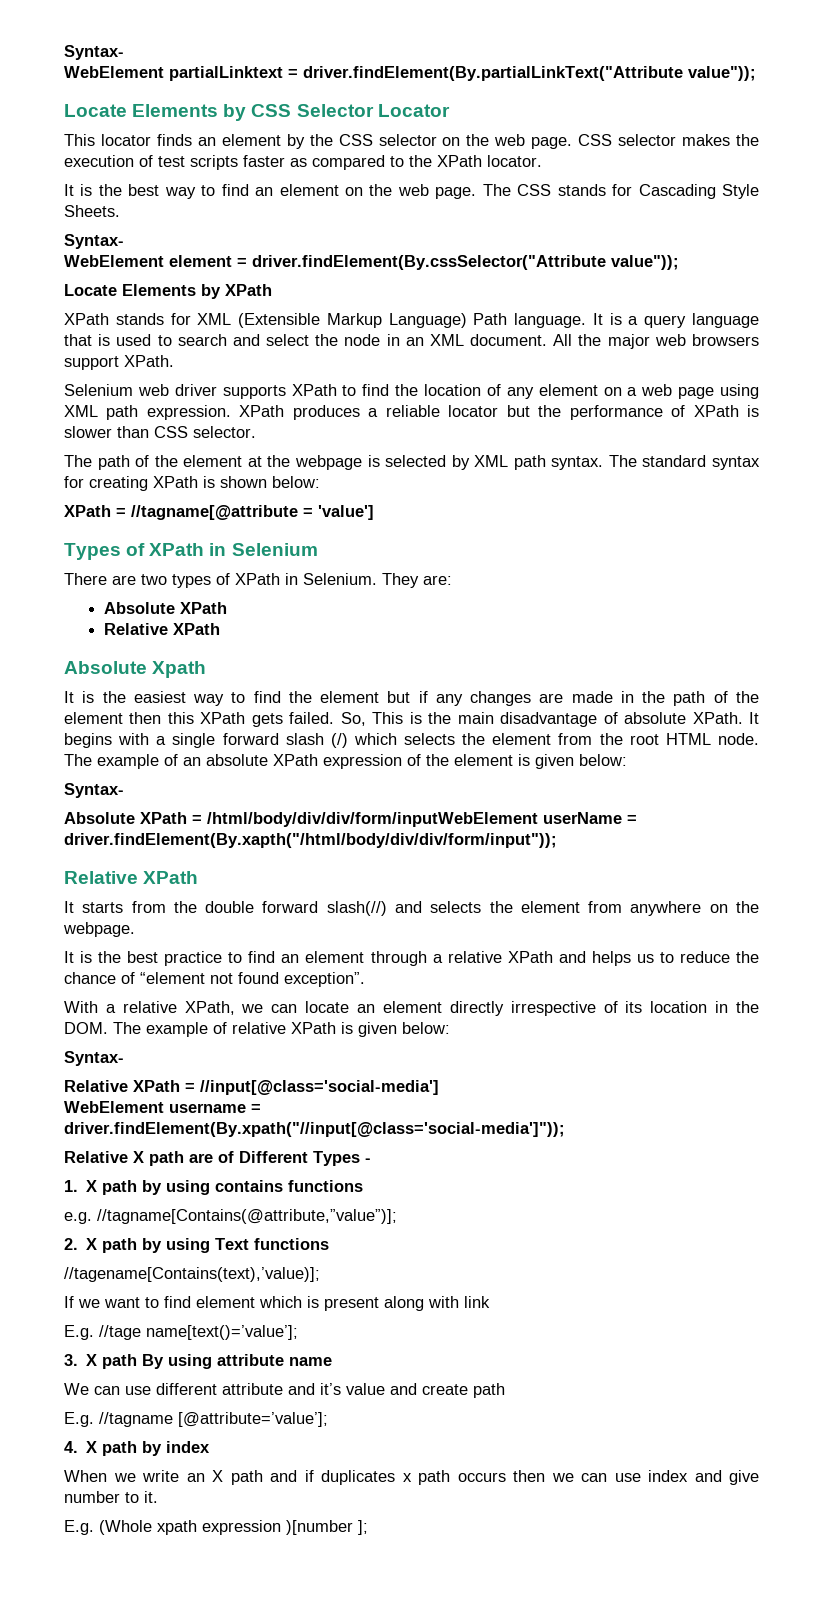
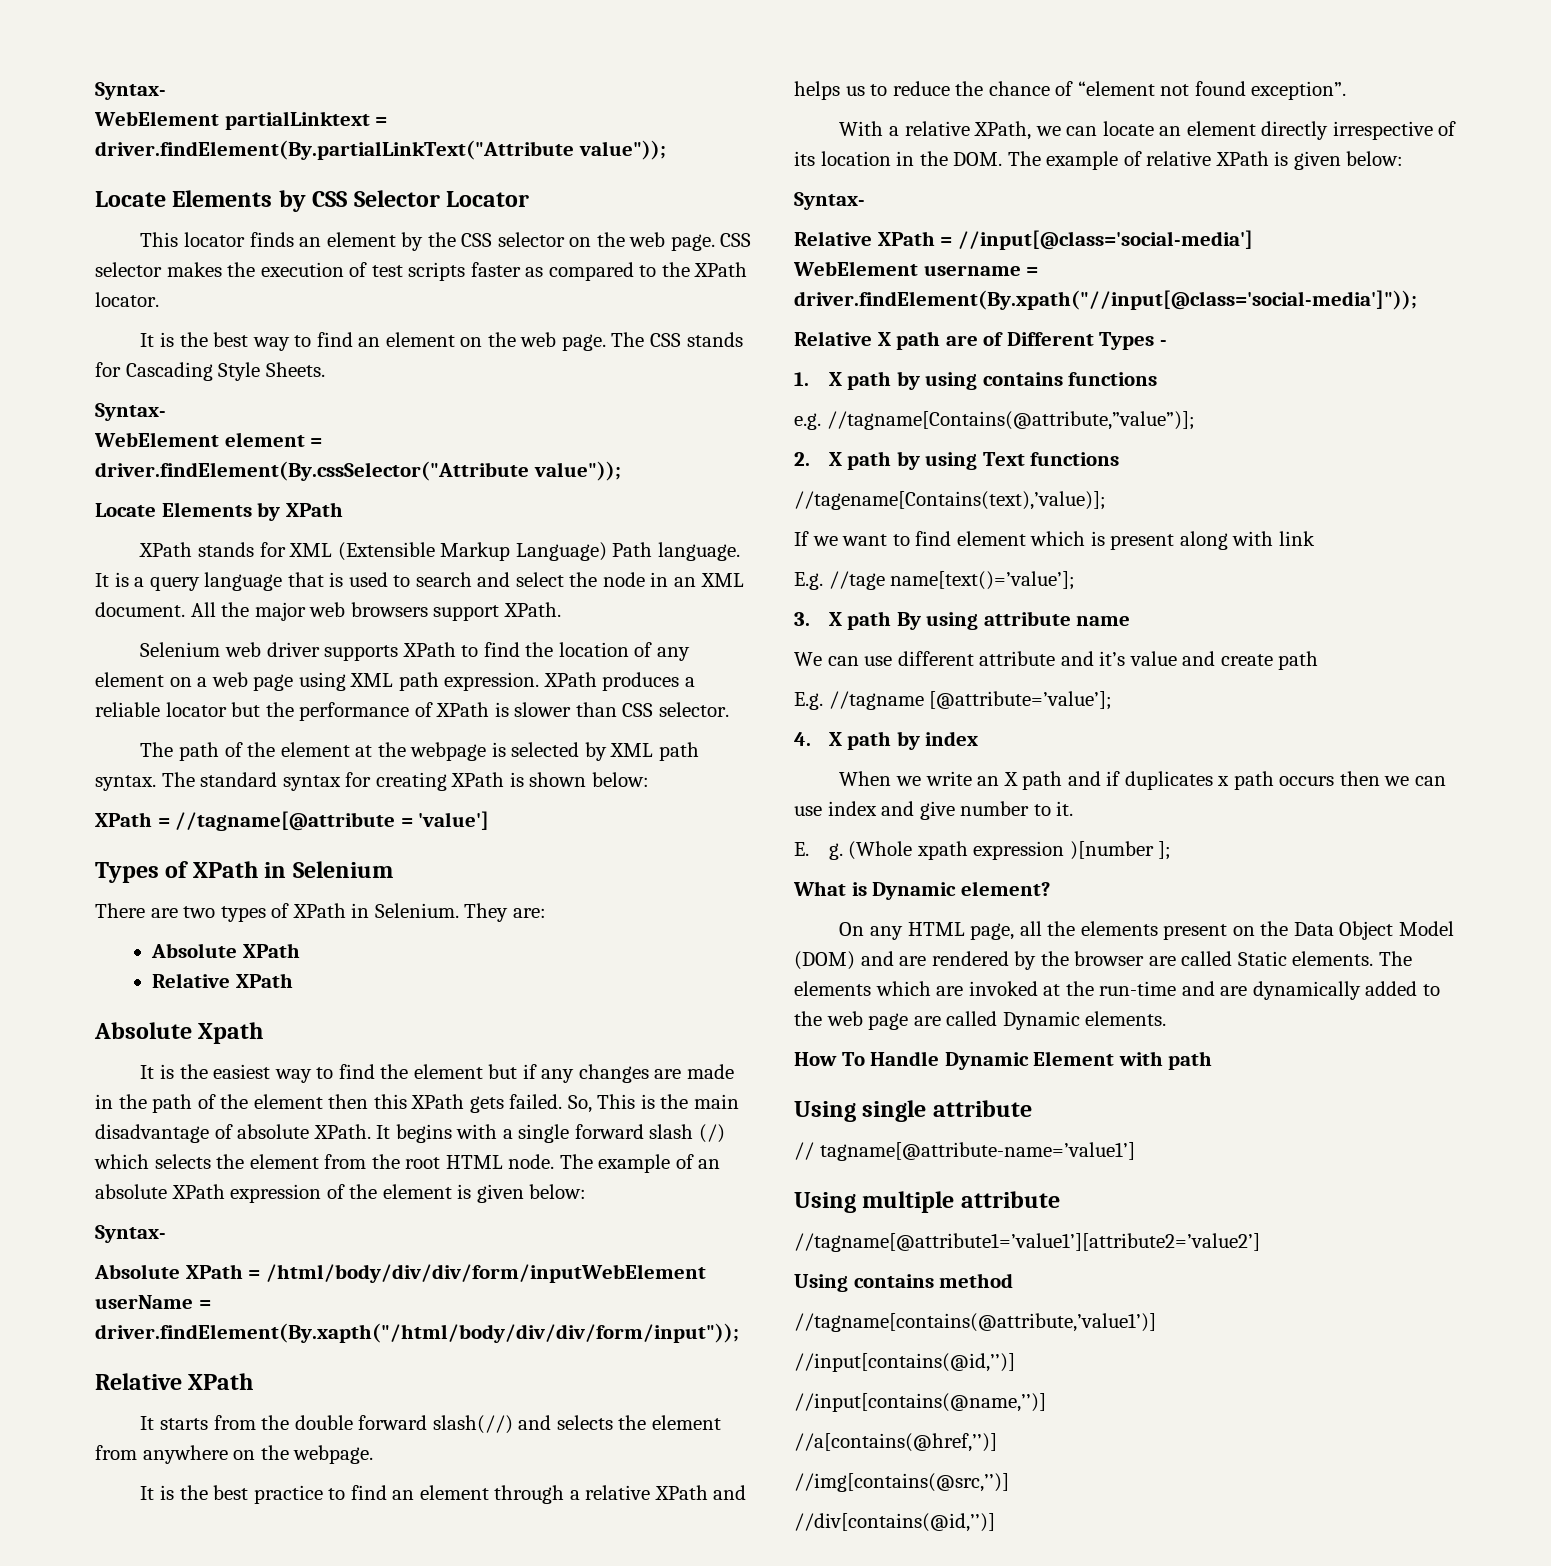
- E.g. (Whole xpath expression )[number ];
+ E. g. (Whole xpath expression )[number ];
+ What is Dynamic element?
+ On any HTML page, all the elements present on the Data Object Model (DOM) and are rendered by the browser are called Static elements. The elements which are invoked at the run-time and are dynamically added to the web page are called Dynamic elements.
+ How To Handle Dynamic Element with path
+ Using single attribute
+ // tagname[@attribute-name=’value1’]
+ Using multiple attribute
+ //tagname[@attribute1=’value1’][attribute2=’value2’]
+ Using contains method
+ //tagname[contains(@attribute,’value1’)]
+ //input[contains(@id,’’)]
+ //input[contains(@name,’’)]
+ //a[contains(@href,’’)]
+ //img[contains(@src,’’)]
+ //div[contains(@id,’’)]

